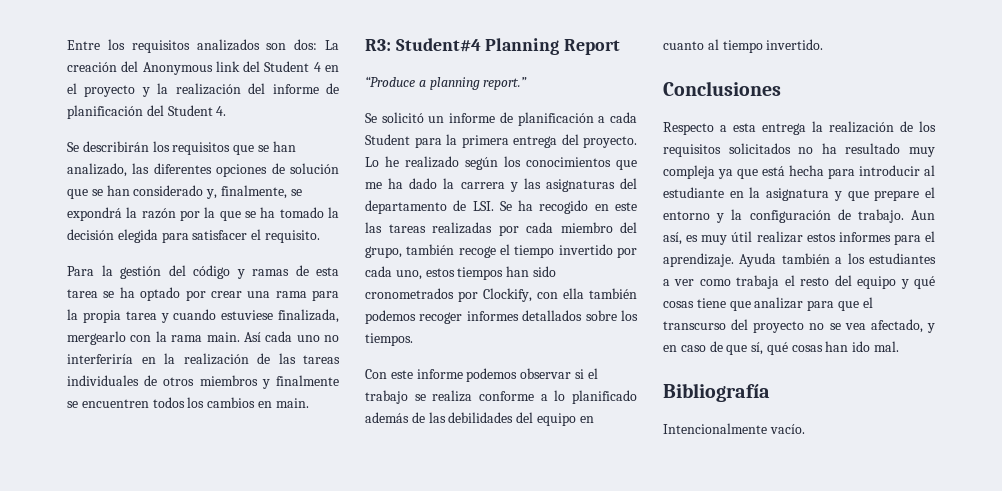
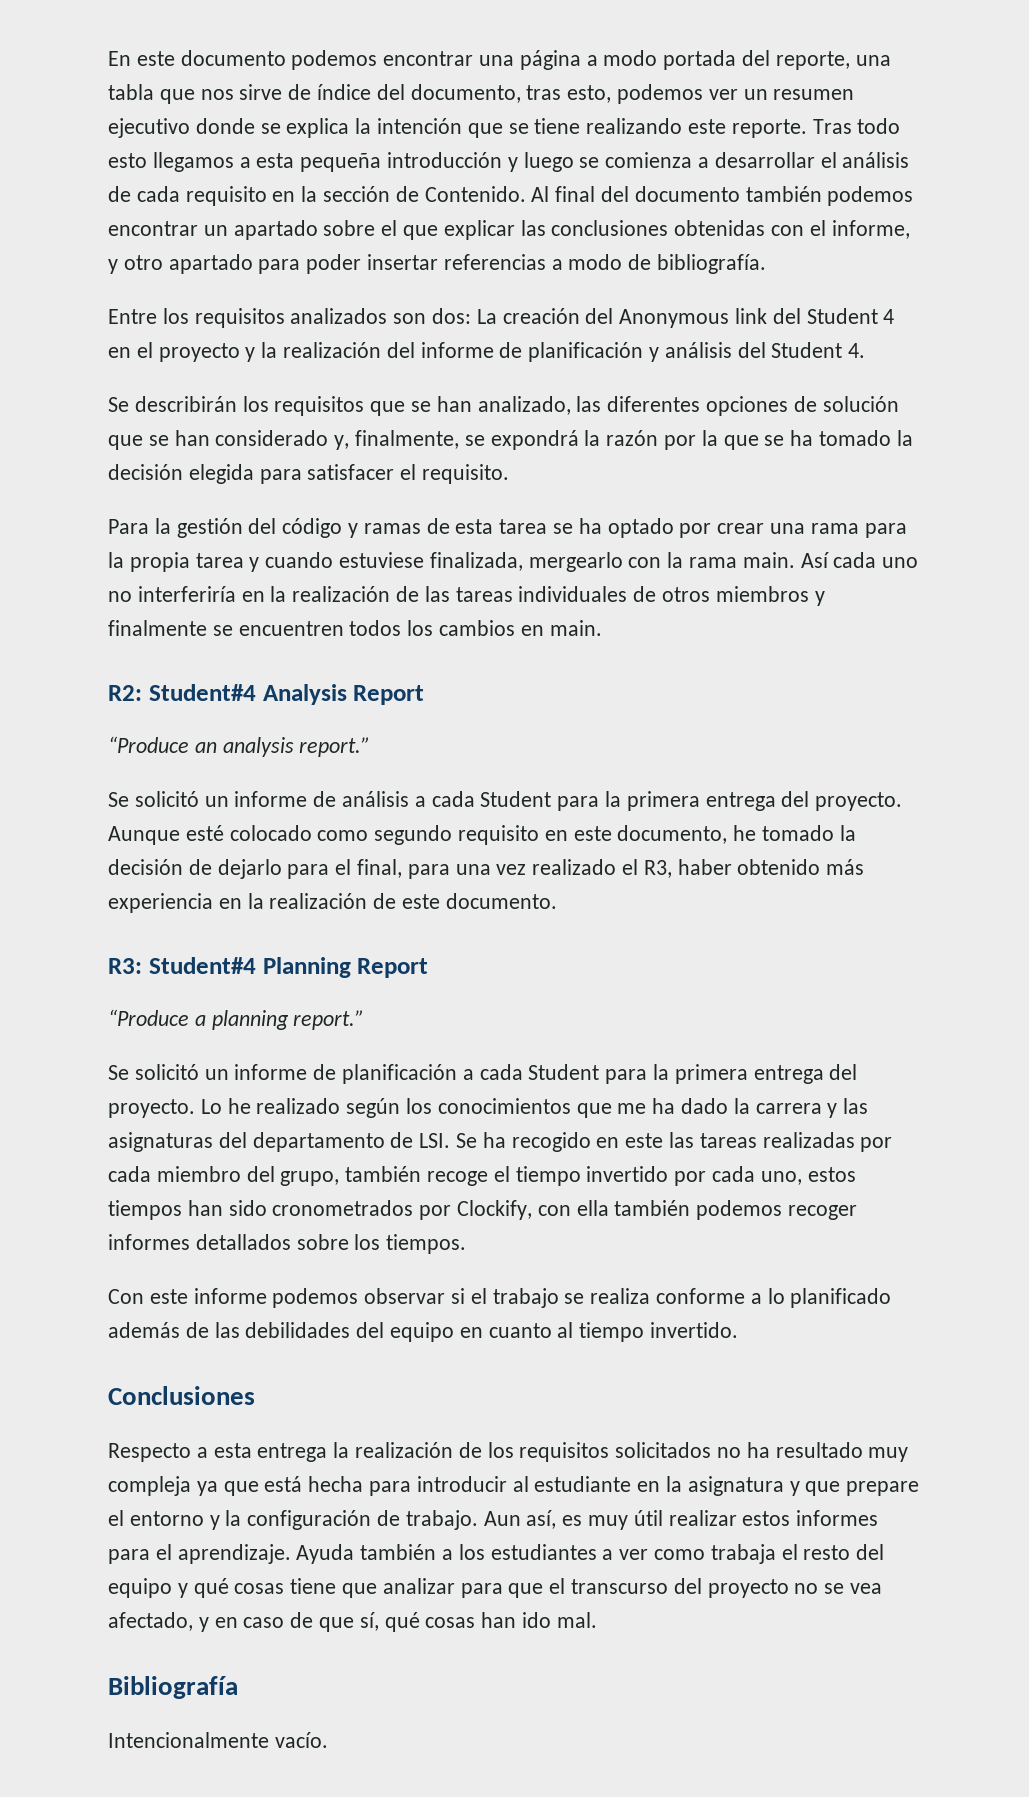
+ En este documento podemos encontrar una página a modo portada del reporte, una tabla que nos sirve de índice del documento, tras esto, podemos ver un resumen ejecutivo donde se explica la intención que se tiene realizando este reporte. Tras todo esto llegamos a esta pequeña introducción y luego se comienza a desarrollar el análisis de cada requisito en la sección de Contenido. Al final del documento también podemos encontrar un apartado sobre el que explicar las conclusiones obtenidas con el informe, y otro apartado para poder insertar referencias a modo de bibliografía.
- Entre los requisitos analizados son dos: La creación del Anonymous link del Student 4 en el proyecto y la realización del informe de planificación del Student 4.
+ Entre los requisitos analizados son dos: La creación del Anonymous link del Student 4 en el proyecto y la realización del informe de planificación y análisis del Student 4.
+ R2: Student#4 Analysis Report
+ “Produce an analysis report.”
+ Se solicitó un informe de análisis a cada Student para la primera entrega del proyecto. Aunque esté colocado como segundo requisito en este documento, he tomado la decisión de dejarlo para el final, para una vez realizado el R3, haber obtenido más experiencia en la realización de este documento.

